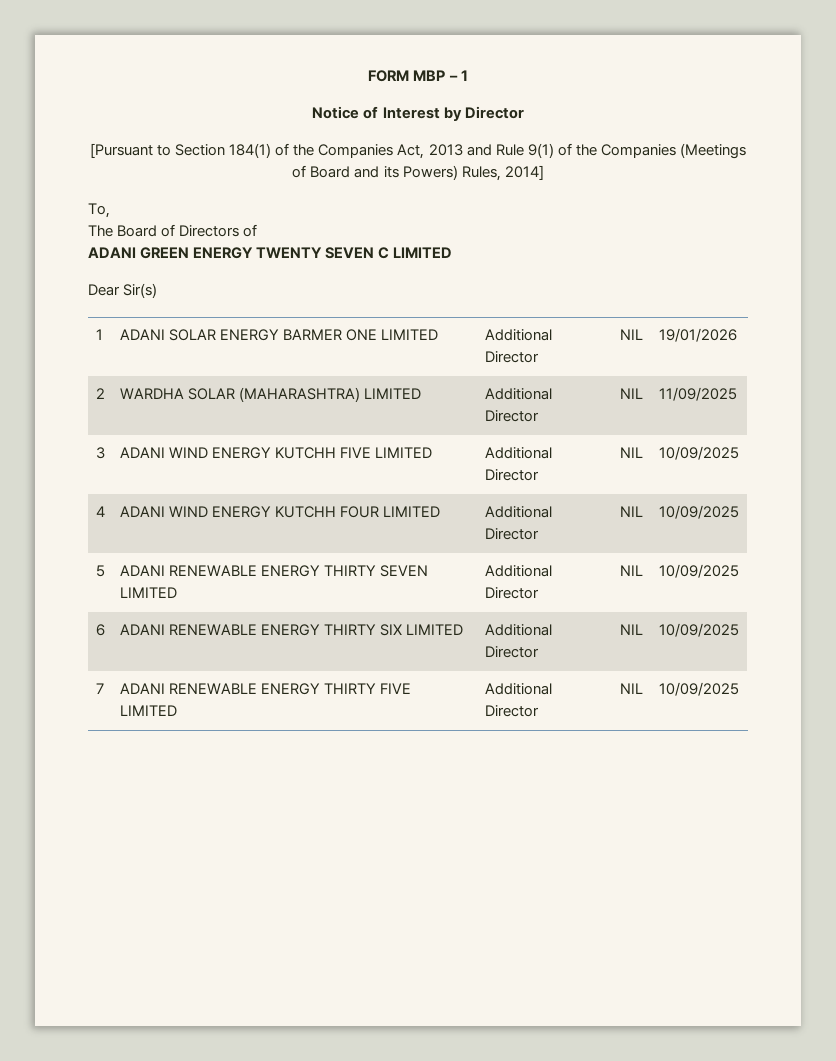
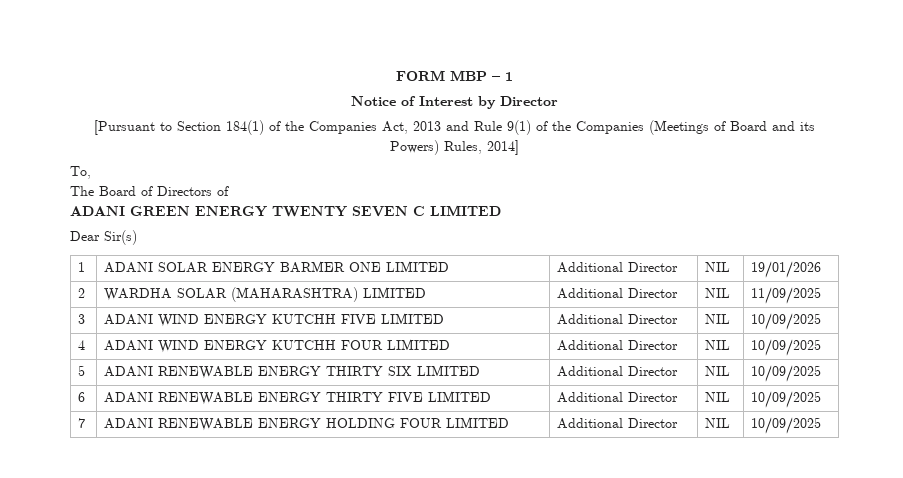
- 5 | ADANI RENEWABLE ENERGY THIRTY SEVEN LIMITED | Additional Director | NIL | 10/09/2025
+ 5 | ADANI RENEWABLE ENERGY THIRTY SIX LIMITED | Additional Director | NIL | 10/09/2025
- 6 | ADANI RENEWABLE ENERGY THIRTY SIX LIMITED | Additional Director | NIL | 10/09/2025
+ 6 | ADANI RENEWABLE ENERGY THIRTY FIVE LIMITED | Additional Director | NIL | 10/09/2025
- 7 | ADANI RENEWABLE ENERGY THIRTY FIVE LIMITED | Additional Director | NIL | 10/09/2025
+ 7 | ADANI RENEWABLE ENERGY HOLDING FOUR LIMITED | Additional Director | NIL | 10/09/2025

